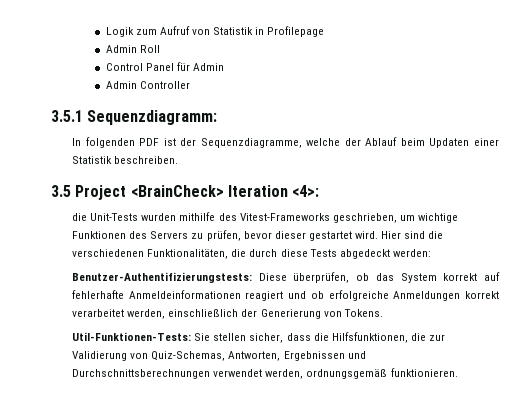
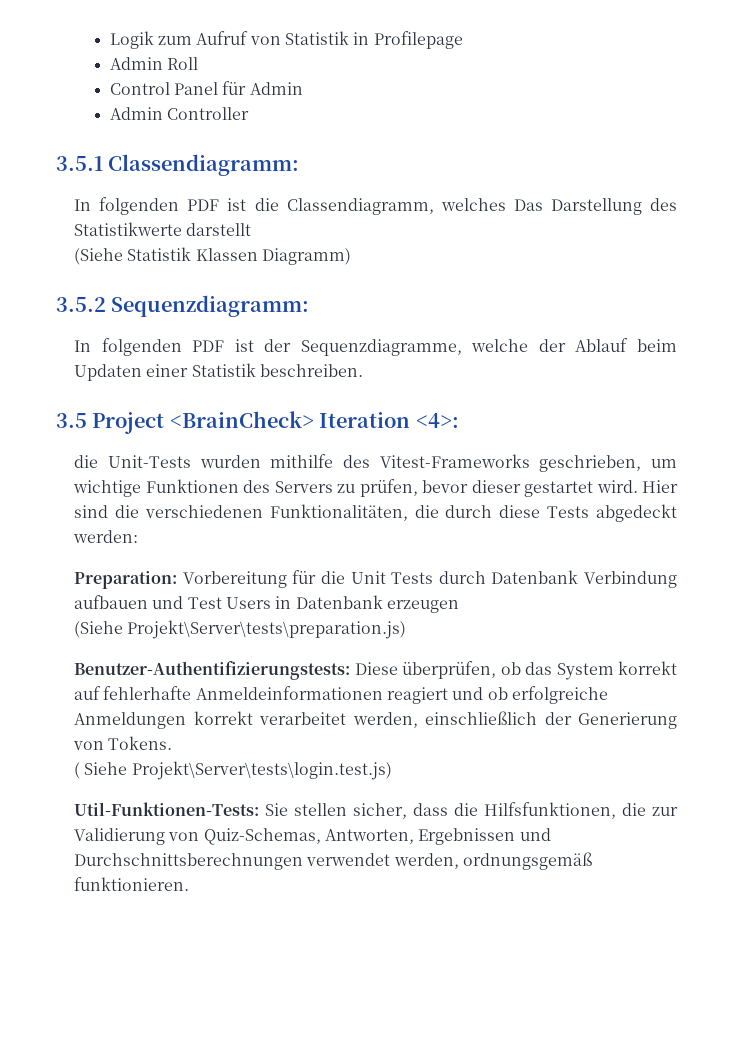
- 3.5.1 Sequenzdiagramm:
+ 3.5.1 Classendiagramm:
+ In folgenden PDF ist die Classendiagramm, welches Das Darstellung des Statistikwerte darstellt
+ (Siehe Statistik Klassen Diagramm)
+ 3.5.2 Sequenzdiagramm:
+ Preparation: Vorbereitung für die Unit Tests durch Datenbank Verbindung aufbauen und Test Users in Datenbank erzeugen
+ (Siehe Projekt\Server\tests\preparation.js)
+ ( Siehe Projekt\Server\tests\login.test.js)

